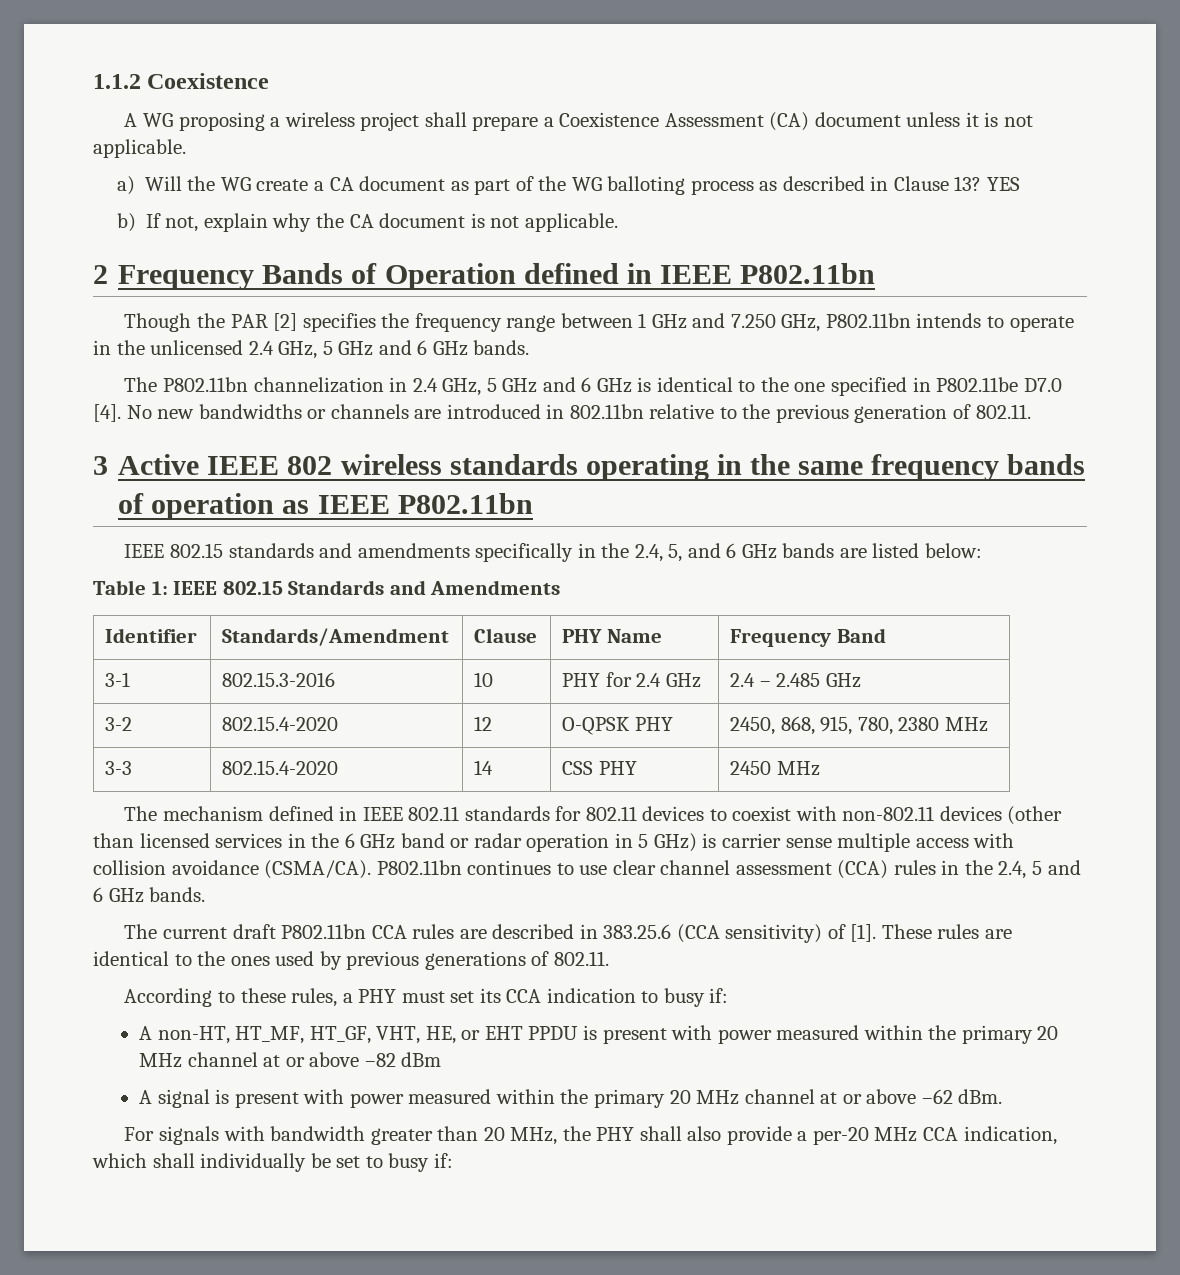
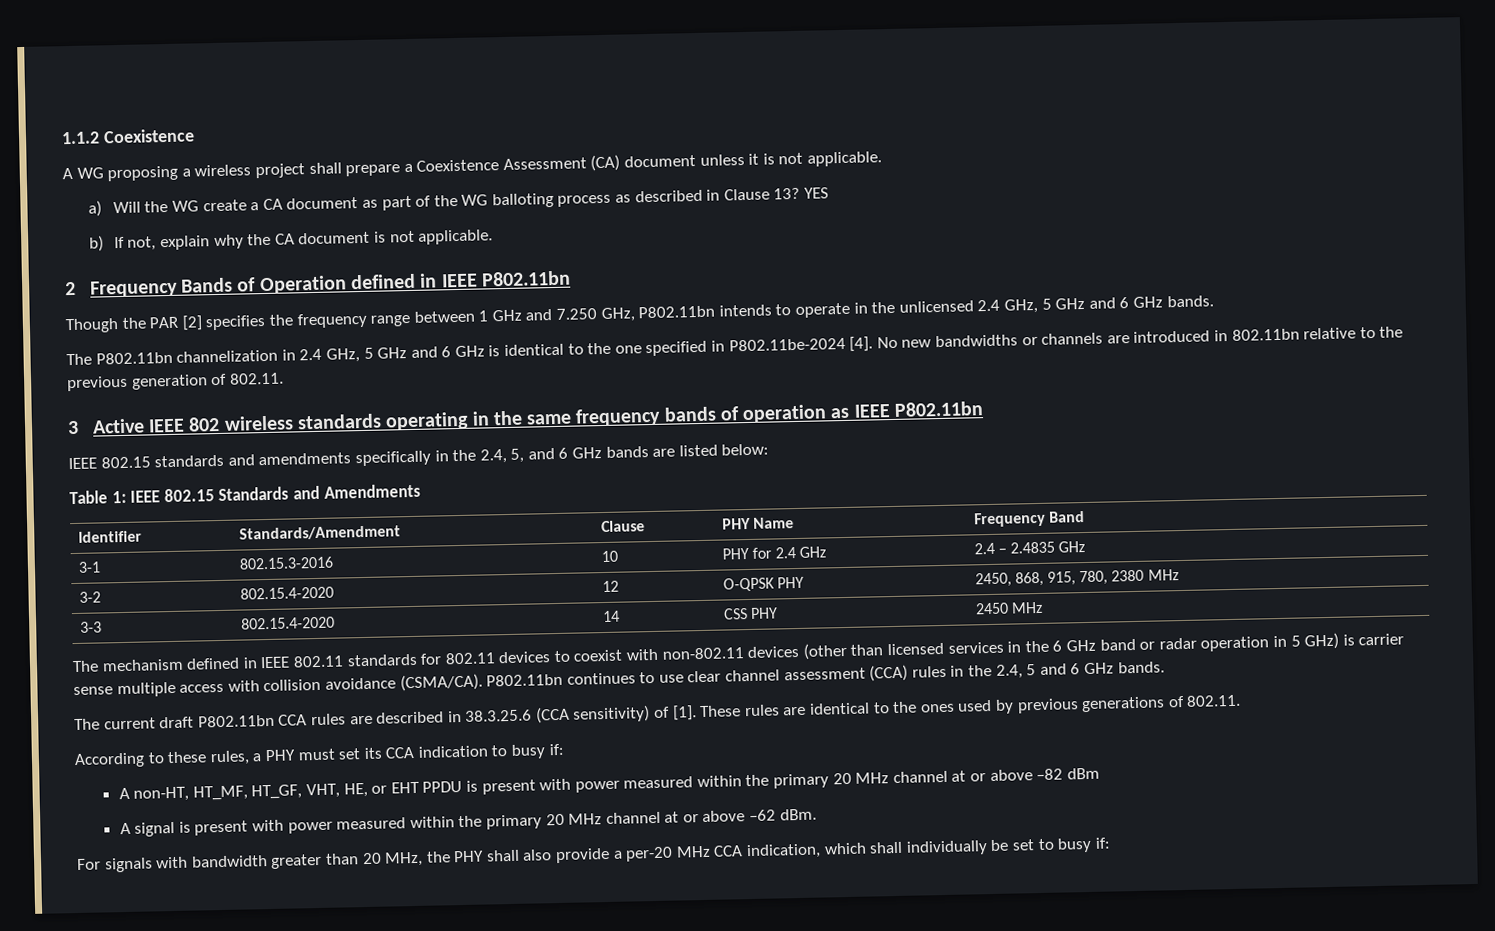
- The P802.11bn channelization in 2.4 GHz, 5 GHz and 6 GHz is identical to the one specified in P802.11be D7.0 [4].
+ The P802.11bn channelization in 2.4 GHz, 5 GHz and 6 GHz is identical to the one specified in P802.11be-2024 [4].
- 3-1 | 802.15.3-2016 | 10 | PHY for 2.4 GHz | 2.4 – 2.485 GHz
+ 3-1 | 802.15.3-2016 | 10 | PHY for 2.4 GHz | 2.4 – 2.4835 GHz
- The current draft P802.11bn CCA rules are described in 383.25.6 (CCA sensitivity) of [1].
+ The current draft P802.11bn CCA rules are described in 38.3.25.6 (CCA sensitivity) of [1].

